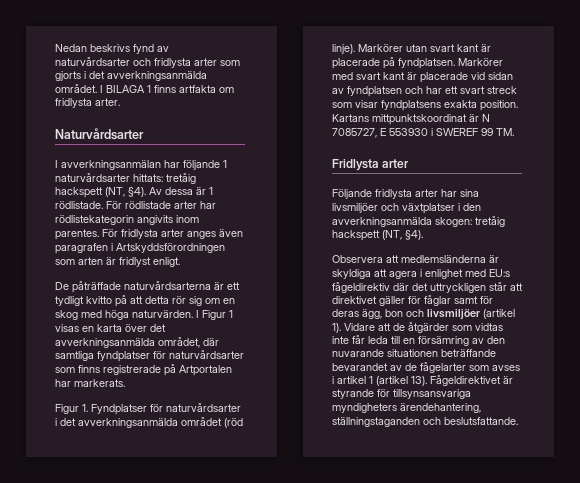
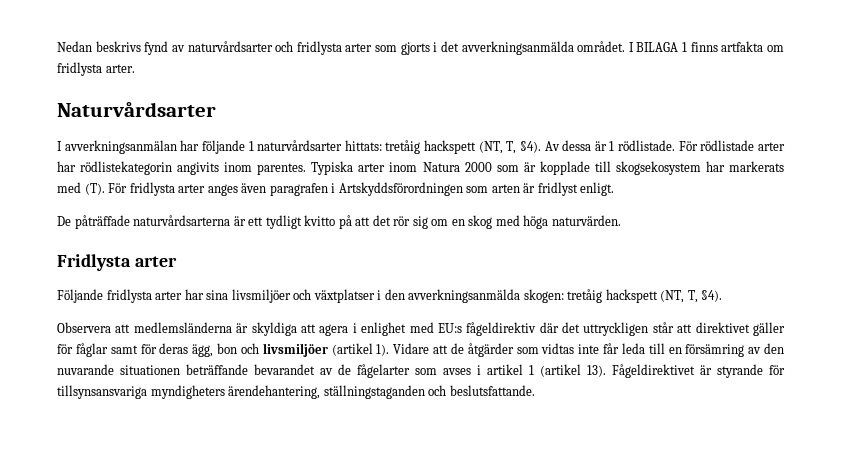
- I avverkningsanmälan har följande 1 naturvårdsarter hittats: tretåig hackspett (NT, §4).
+ I avverkningsanmälan har följande 1 naturvårdsarter hittats: tretåig hackspett (NT, T, §4).
- För fridlysta arter anges även paragrafen i Artskyddsförordningen som arten är fridlyst enligt.
+ Typiska arter inom Natura 2000 som är kopplade till skogsekosystem har markerats med (T). För fridlysta arter anges även paragrafen i Artskyddsförordningen som arten är fridlyst enligt.
- De påträffade naturvårdsarterna är ett tydligt kvitto på att detta rör sig om en skog med höga naturvärden. I Figur 1 visas en karta över det avverkningsanmälda området, där samtliga fyndplatser för naturvårdsarter som finns registrerade på Artportalen har markerats.
- Figur 1. Fyndplatser för naturvårdsarter i det avverkningsanmälda området (röd linje). Markörer utan svart kant är placerade på fyndplatsen. Markörer med svart kant är placerade vid sidan av fyndplatsen och har ett svart streck som visar fyndplatsens exakta position. Kartans mittpunktskoordinat är N 7085727, E 553930 i SWEREF 99 TM.
+ De påträffade naturvårdsarterna är ett tydligt kvitto på att det rör sig om en skog med höga naturvärden.
- Följande fridlysta arter har sina livsmiljöer och växtplatser i den avverkningsanmälda skogen: tretåig hackspett (NT, §4).
+ Följande fridlysta arter har sina livsmiljöer och växtplatser i den avverkningsanmälda skogen: tretåig hackspett (NT, T, §4).

